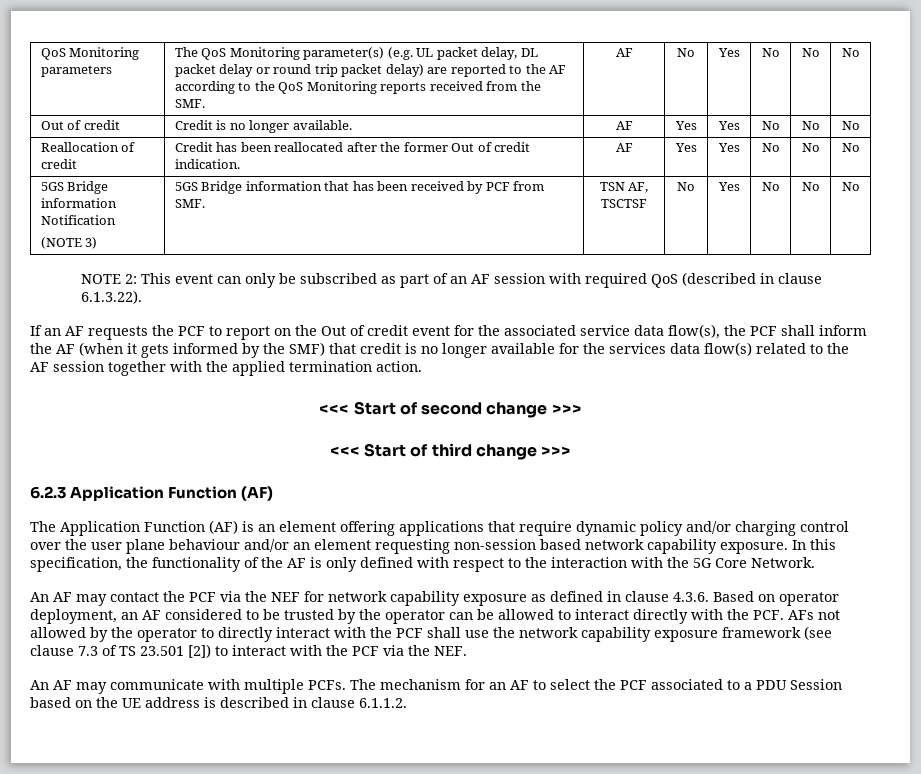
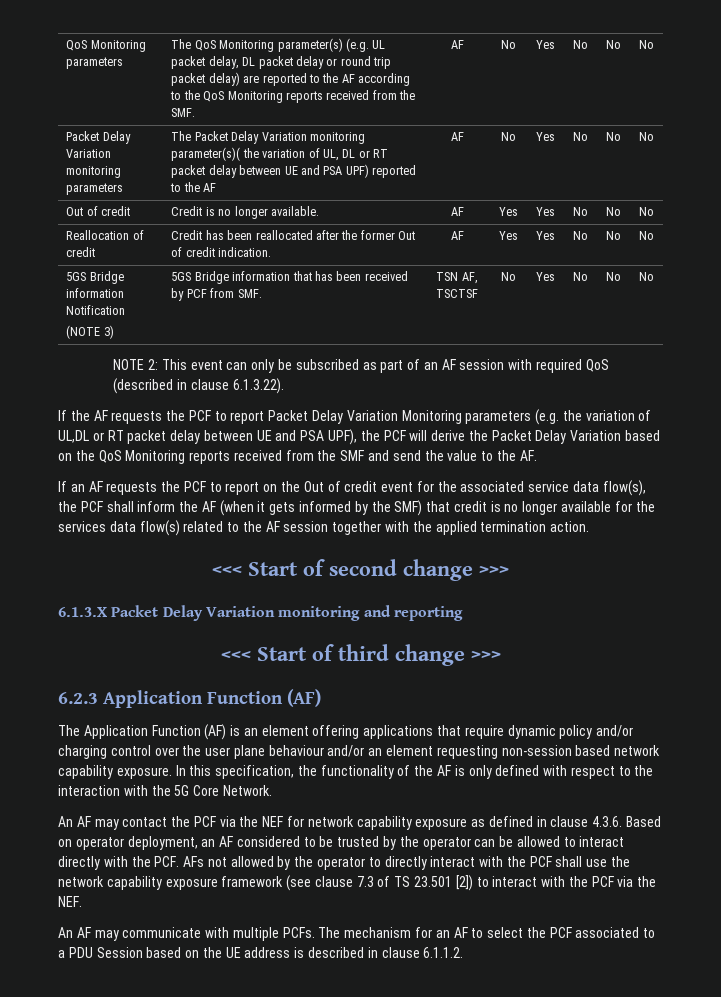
+ Packet Delay Variation monitoring parameters | The Packet Delay Variation monitoring parameter(s)( the variation of UL, DL or RT packet delay between UE and PSA UPF) reported to the AF | AF | No | Yes | No | No | No
+ If the AF requests the PCF to report Packet Delay Variation Monitoring parameters (e.g. the variation of UL,DL or RT packet delay between UE and PSA UPF), the PCF will derive the Packet Delay Variation based on the QoS Monitoring reports received from the SMF and send the value to the AF.
+ 6.1.3.X Packet Delay Variation monitoring and reporting

